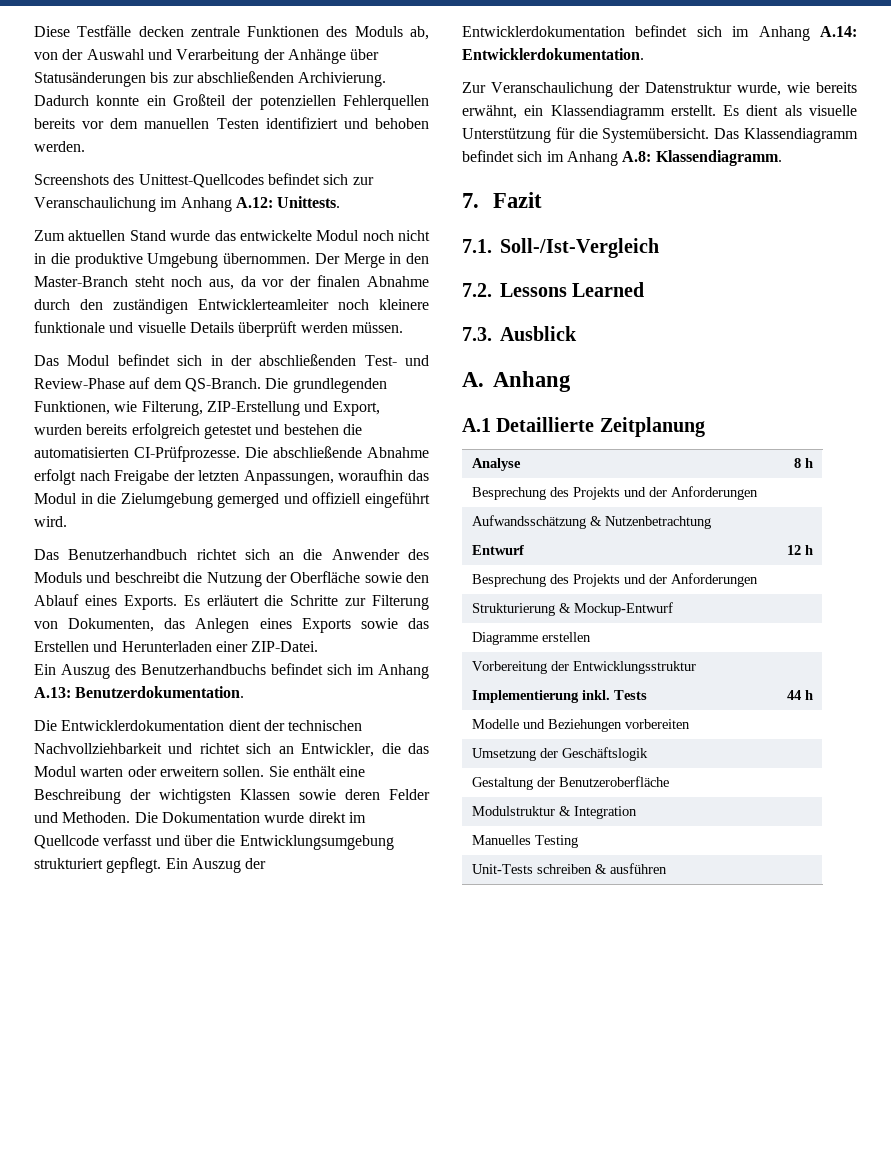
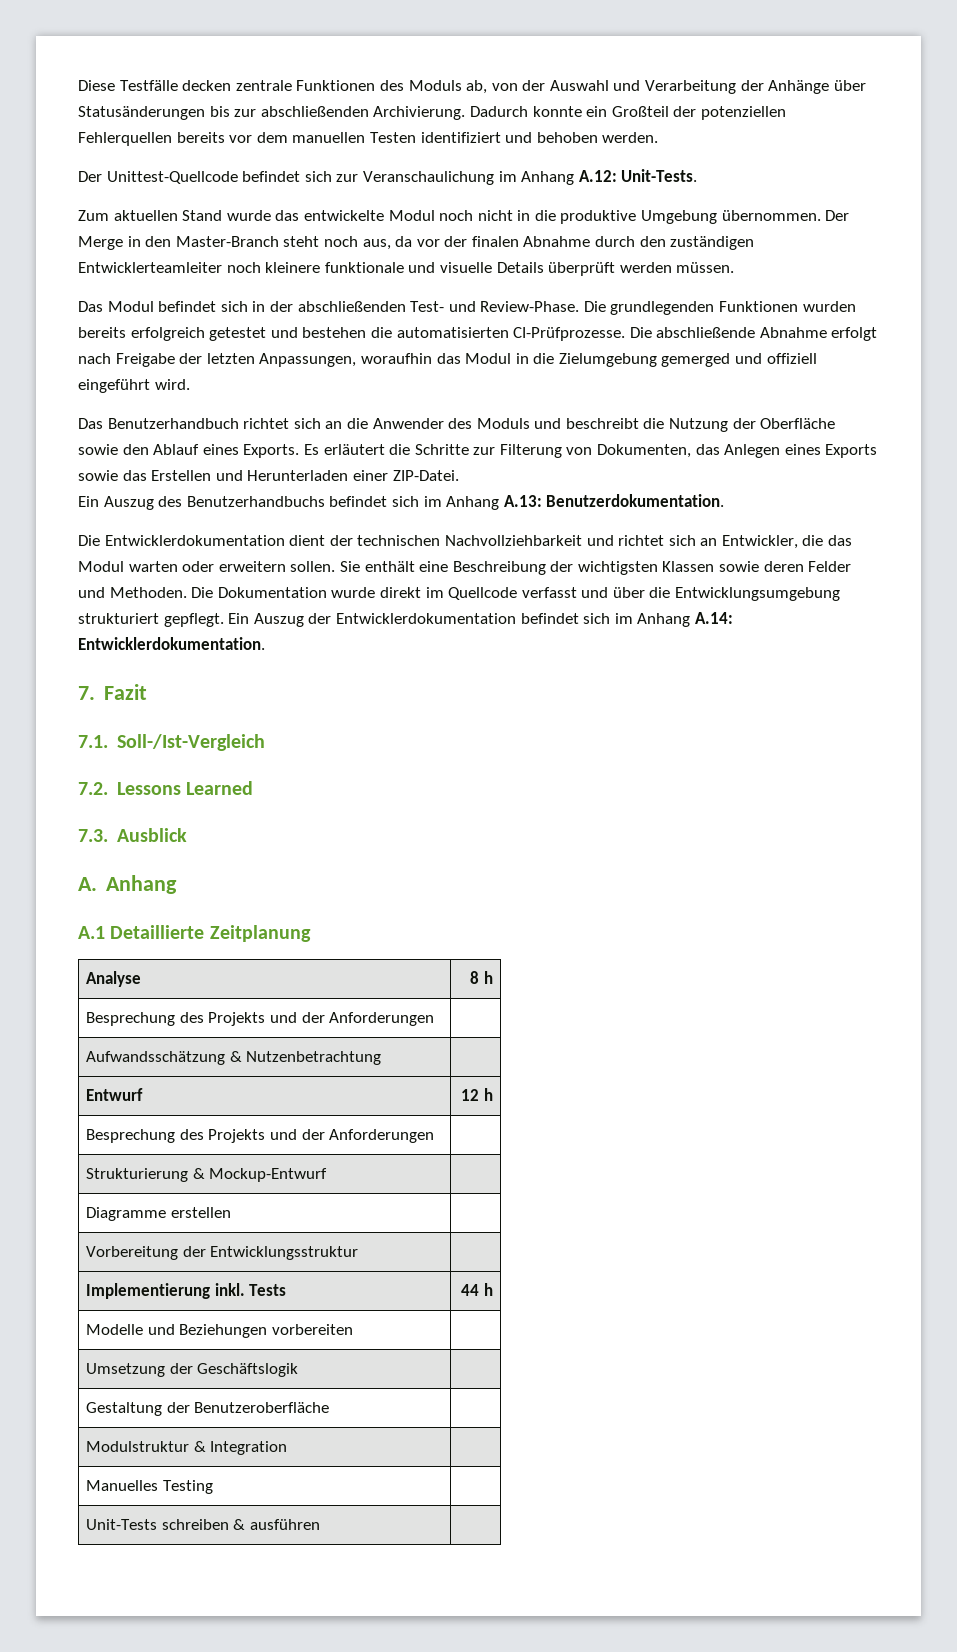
- Screenshots des Unittest-Quellcodes befindet sich zur Veranschaulichung im Anhang A.12: Unittests.
+ Der Unittest-Quellcode befindet sich zur Veranschaulichung im Anhang A.12: Unit-Tests.
- Das Modul befindet sich in der abschließenden Test- und Review-Phase auf dem QS-Branch. Die grundlegenden Funktionen, wie Filterung, ZIP-Erstellung und Export, wurden bereits erfolgreich getestet und bestehen die automatisierten CI-Prüfprozesse.
+ Das Modul befindet sich in der abschließenden Test- und Review-Phase. Die grundlegenden Funktionen wurden bereits erfolgreich getestet und bestehen die automatisierten CI-Prüfprozesse.
- Zur Veranschaulichung der Datenstruktur wurde, wie bereits erwähnt, ein Klassendiagramm erstellt. Es dient als visuelle Unterstützung für die Systemübersicht. Das Klassendiagramm befindet sich im Anhang A.8: Klassendiagramm.

